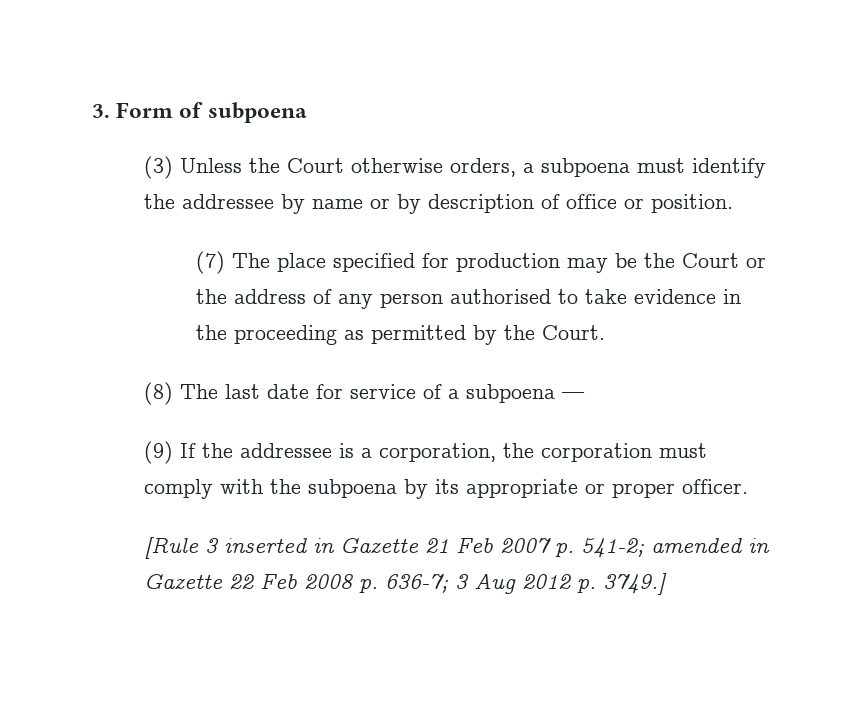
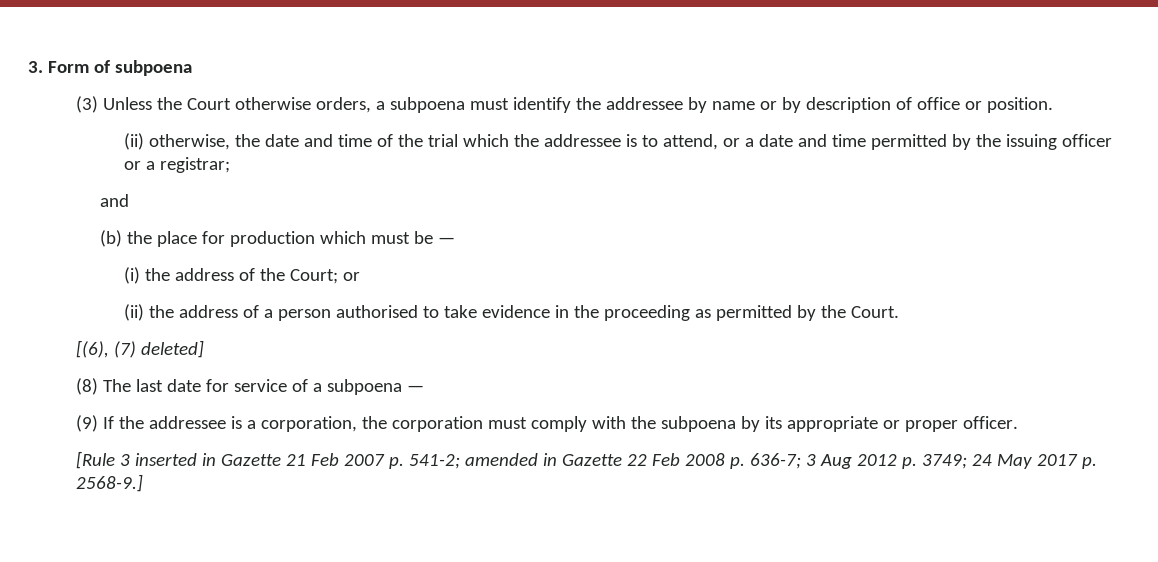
- (7) The place specified for production may be the Court or the address of any person authorised to take evidence in the proceeding as permitted by the Court.
+ (ii) otherwise, the date and time of the trial which the addressee is to attend, or a date and time permitted by the issuing officer or a registrar;
+ and
+ (b) the place for production which must be —
+ (i) the address of the Court; or
+ (ii) the address of a person authorised to take evidence in the proceeding as permitted by the Court.
+ [(6), (7) deleted]
- [Rule 3 inserted in Gazette 21 Feb 2007 p. 541-2; amended in Gazette 22 Feb 2008 p. 636-7; 3 Aug 2012 p. 3749.]
+ [Rule 3 inserted in Gazette 21 Feb 2007 p. 541-2; amended in Gazette 22 Feb 2008 p. 636-7; 3 Aug 2012 p. 3749; 24 May 2017 p. 2568-9.]

